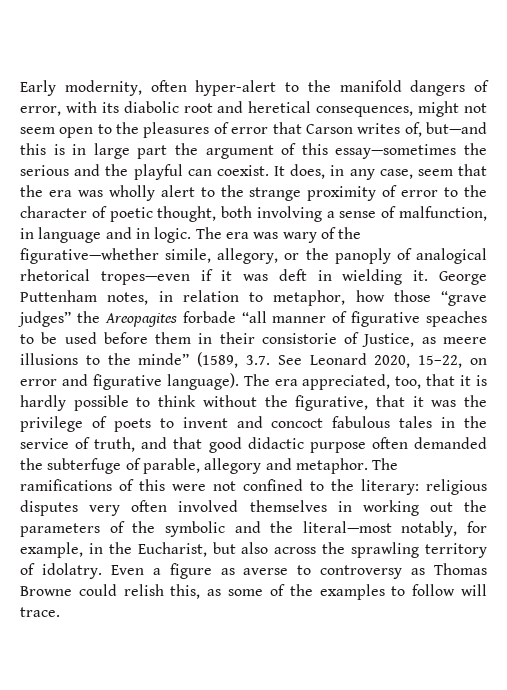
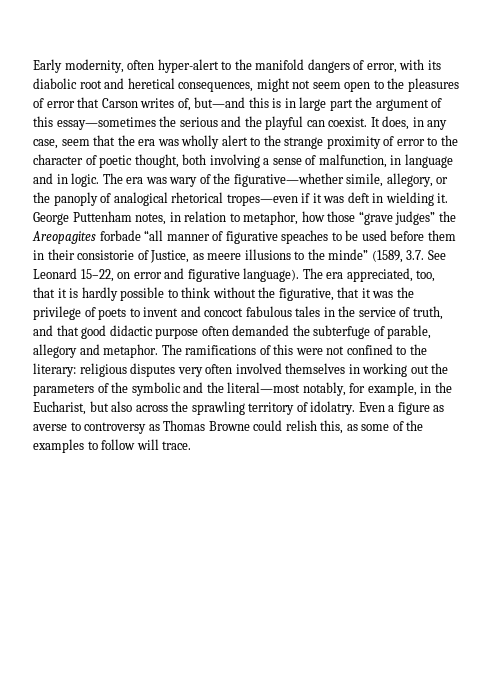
- George Puttenham notes, in relation to metaphor, how those “grave judges” the Areopagites forbade “all manner of figurative speaches to be used before them in their consistorie of Justice, as meere illusions to the minde” (1589, 3.7. See Leonard 2020, 15–22, on error and figurative language).
+ George Puttenham notes, in relation to metaphor, how those “grave judges” the Areopagites forbade “all manner of figurative speaches to be used before them in their consistorie of Justice, as meere illusions to the minde” (1589, 3.7. See Leonard 15–22, on error and figurative language).

